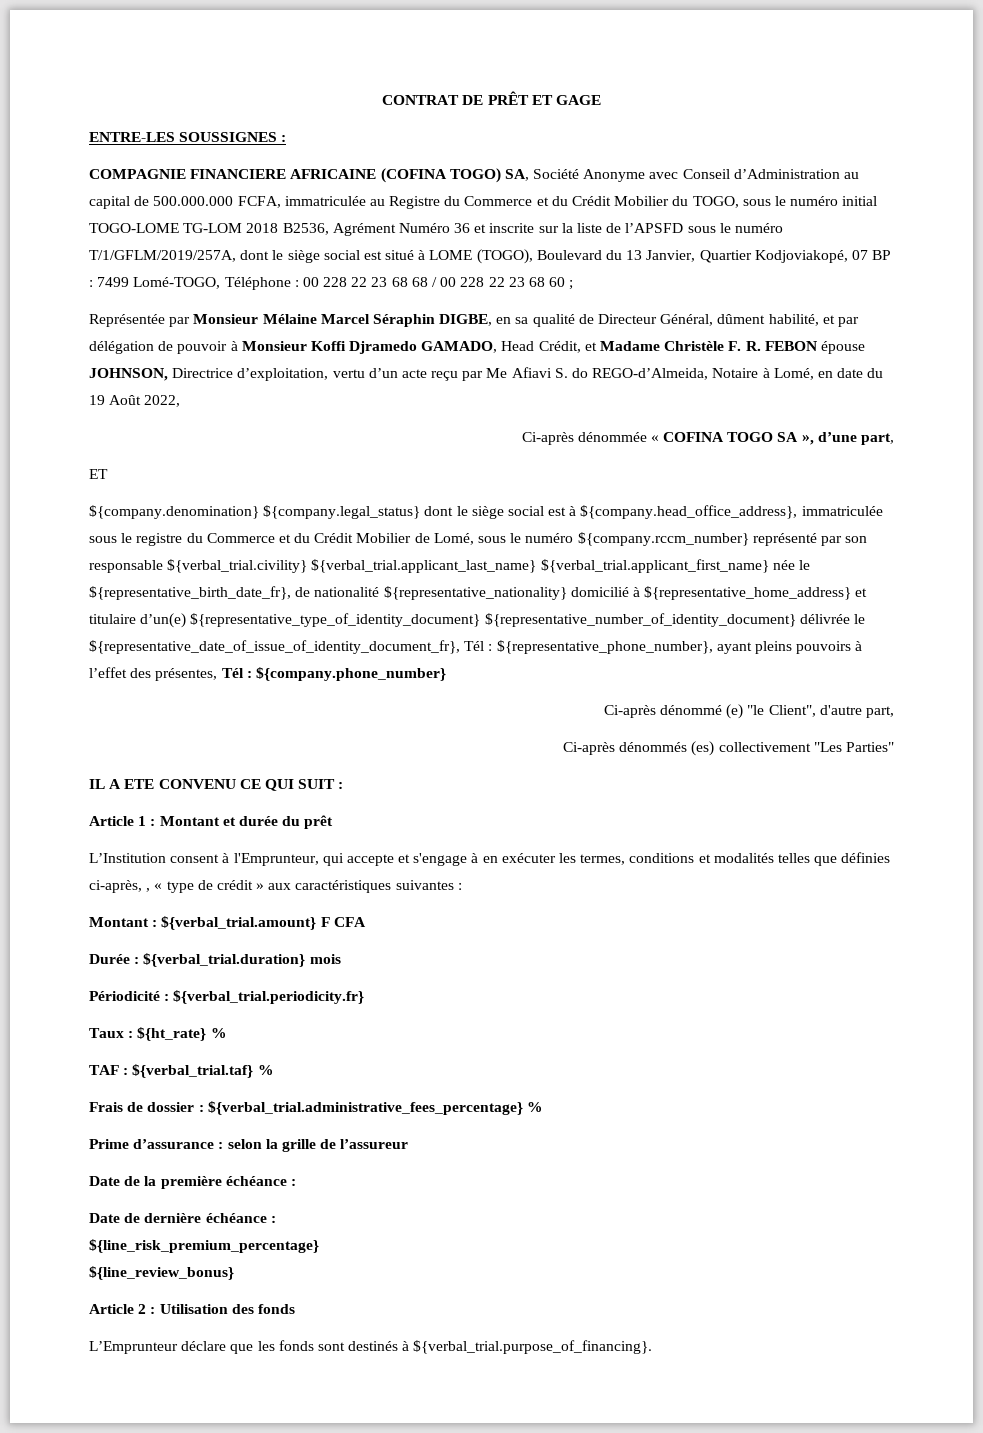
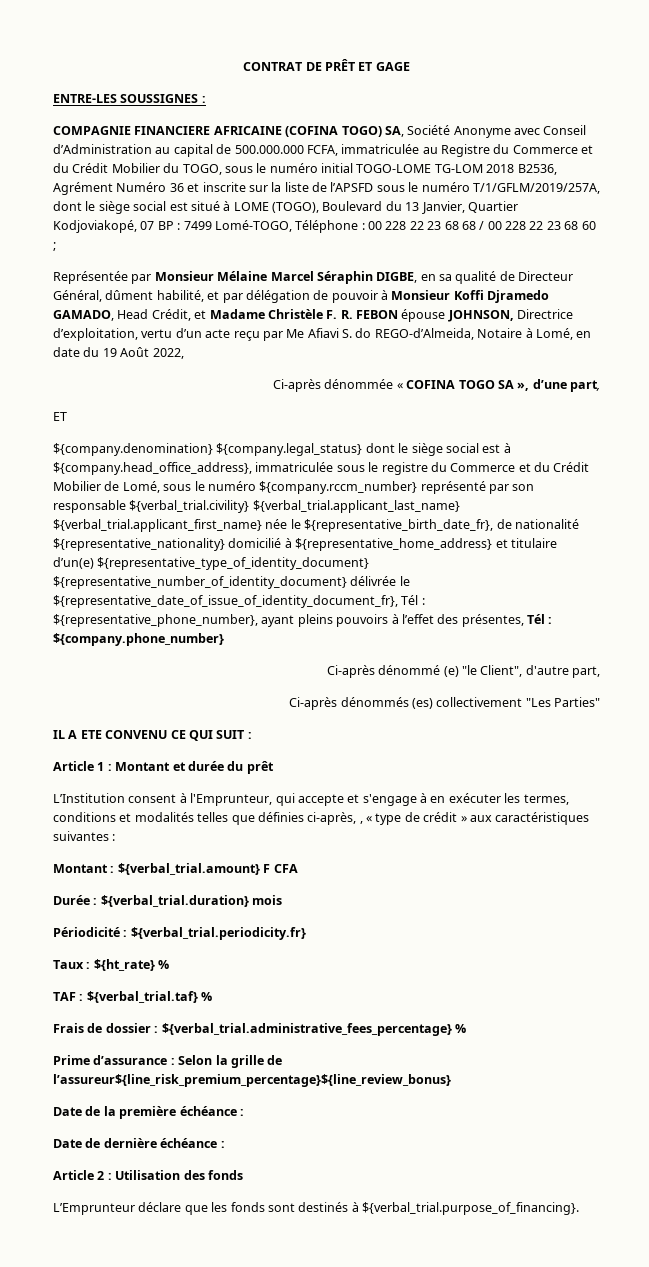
- Prime d’assurance : selon la grille de l’assureur
+ Prime d’assurance : Selon la grille de l’assureur${line_risk_premium_percentage}${line_review_bonus}
- ${line_risk_premium_percentage}
- ${line_review_bonus}

